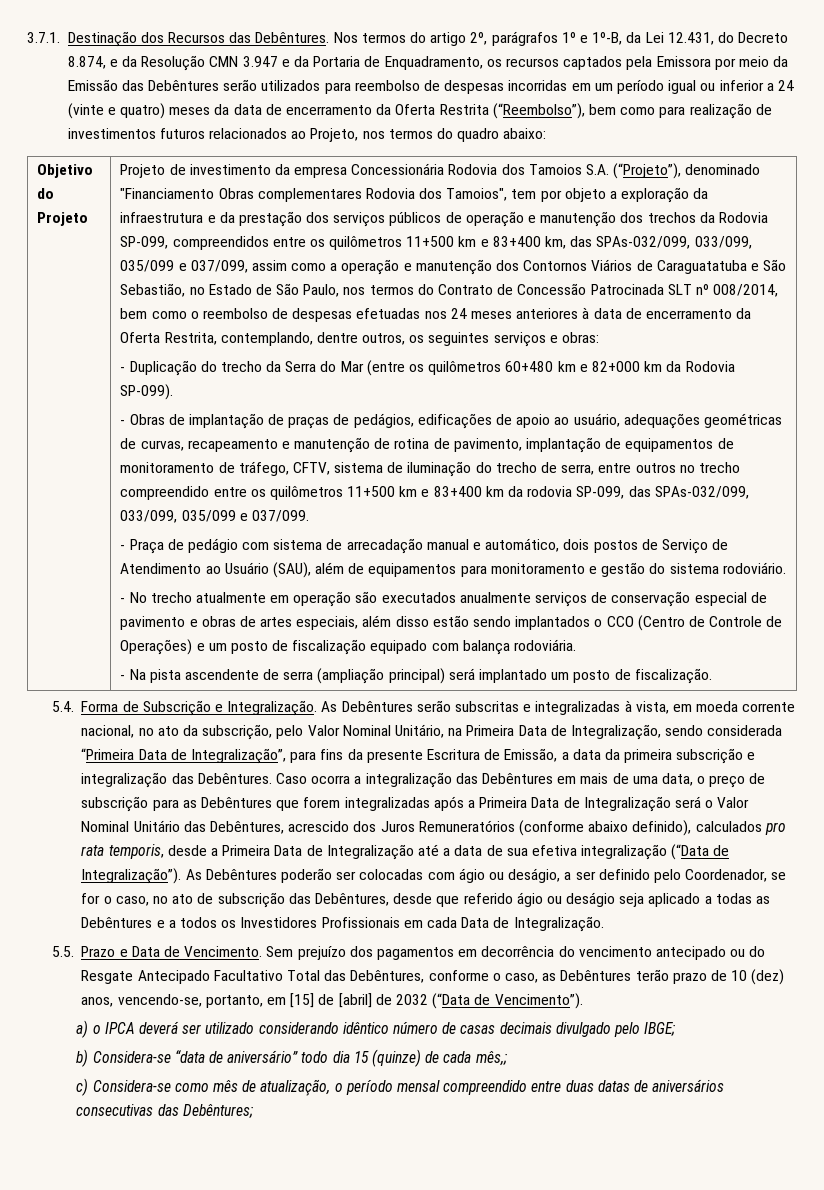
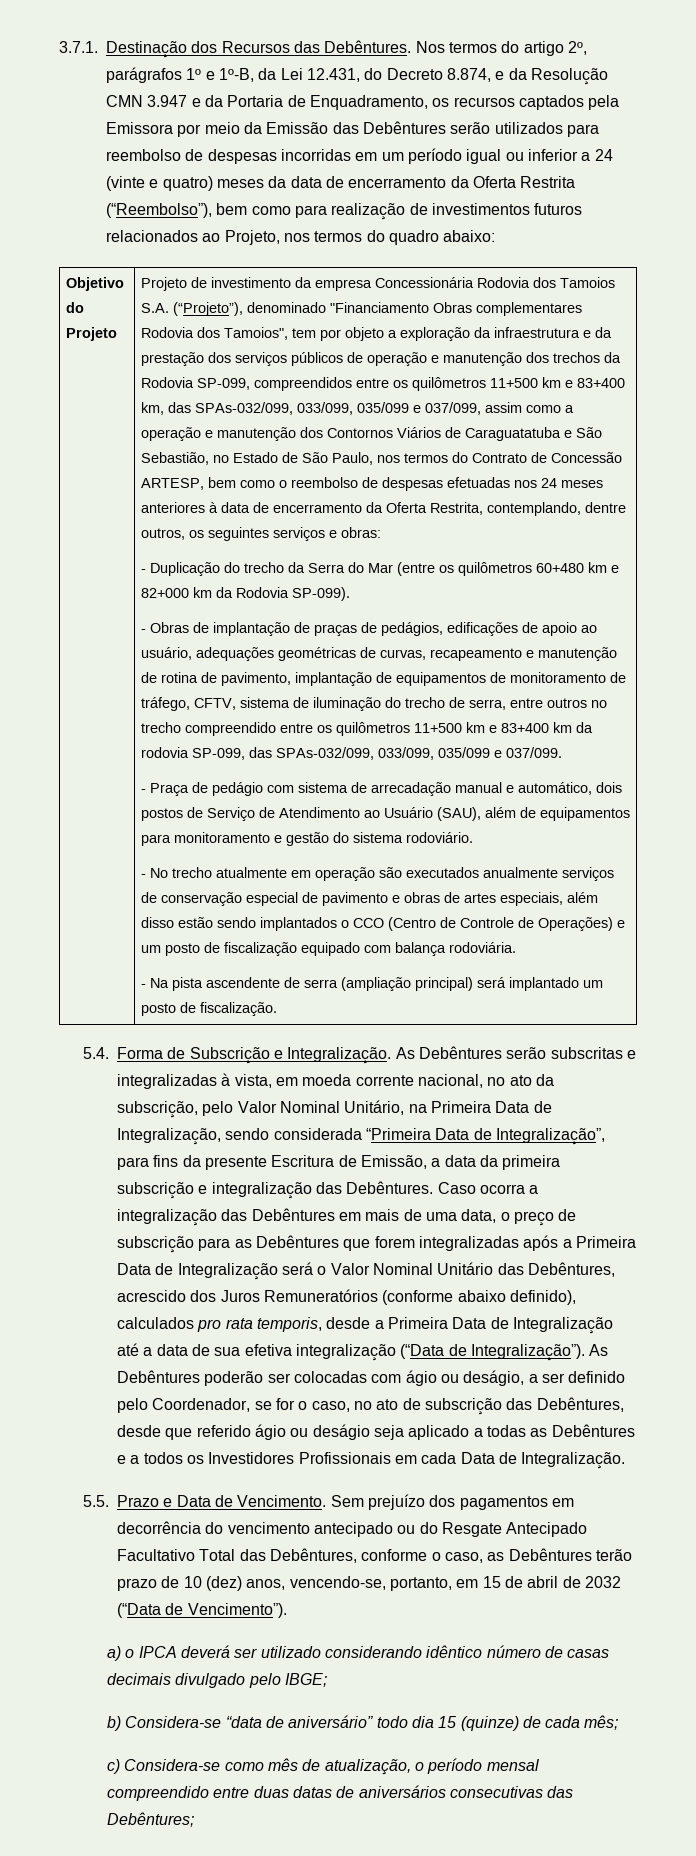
- Projeto de investimento da empresa Concessionária Rodovia dos Tamoios S.A. (“Projeto”), denominado "Financiamento Obras complementares Rodovia dos Tamoios", tem por objeto a exploração da infraestrutura e da prestação dos serviços públicos de operação e manutenção dos trechos da Rodovia SP-099, compreendidos entre os quilômetros 11+500 km e 83+400 km, das SPAs-032/099, 033/099, 035/099 e 037/099, assim como a operação e manutenção dos Contornos Viários de Caraguatatuba e São Sebastião, no Estado de São Paulo, nos termos do Contrato de Concessão Patrocinada SLT nº 008/2014, bem como o reembolso de despesas efetuadas nos 24 meses anteriores à data de encerramento da Oferta Restrita, contemplando, dentre outros, os seguintes serviços e obras:
+ Projeto de investimento da empresa Concessionária Rodovia dos Tamoios S.A. (“Projeto”), denominado "Financiamento Obras complementares Rodovia dos Tamoios", tem por objeto a exploração da infraestrutura e da prestação dos serviços públicos de operação e manutenção dos trechos da Rodovia SP-099, compreendidos entre os quilômetros 11+500 km e 83+400 km, das SPAs-032/099, 033/099, 035/099 e 037/099, assim como a operação e manutenção dos Contornos Viários de Caraguatatuba e São Sebastião, no Estado de São Paulo, nos termos do Contrato de Concessão ARTESP, bem como o reembolso de despesas efetuadas nos 24 meses anteriores à data de encerramento da Oferta Restrita, contemplando, dentre outros, os seguintes serviços e obras:
- Sem prejuízo dos pagamentos em decorrência do vencimento antecipado ou do Resgate Antecipado Facultativo Total das Debêntures, conforme o caso, as Debêntures terão prazo de 10 (dez) anos, vencendo-se, portanto, em [15] de [abril] de 2032 (“Data de Vencimento”).
+ Sem prejuízo dos pagamentos em decorrência do vencimento antecipado ou do Resgate Antecipado Facultativo Total das Debêntures, conforme o caso, as Debêntures terão prazo de 10 (dez) anos, vencendo-se, portanto, em 15 de abril de 2032 (“Data de Vencimento”).
- b) Considera-se “data de aniversário” todo dia 15 (quinze) de cada mês,;
+ b) Considera-se “data de aniversário” todo dia 15 (quinze) de cada mês;

